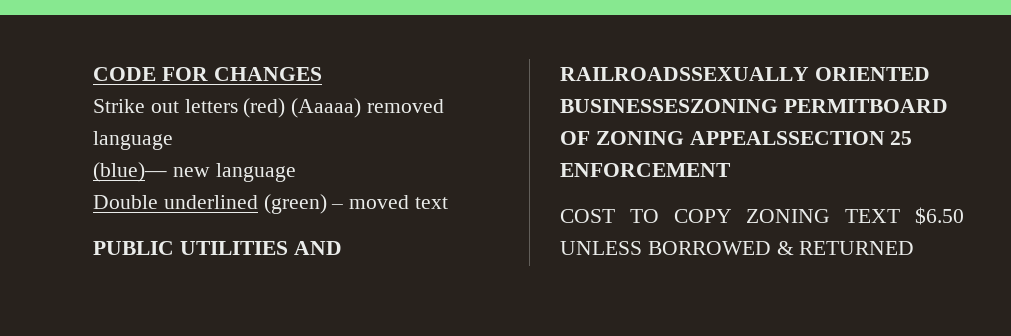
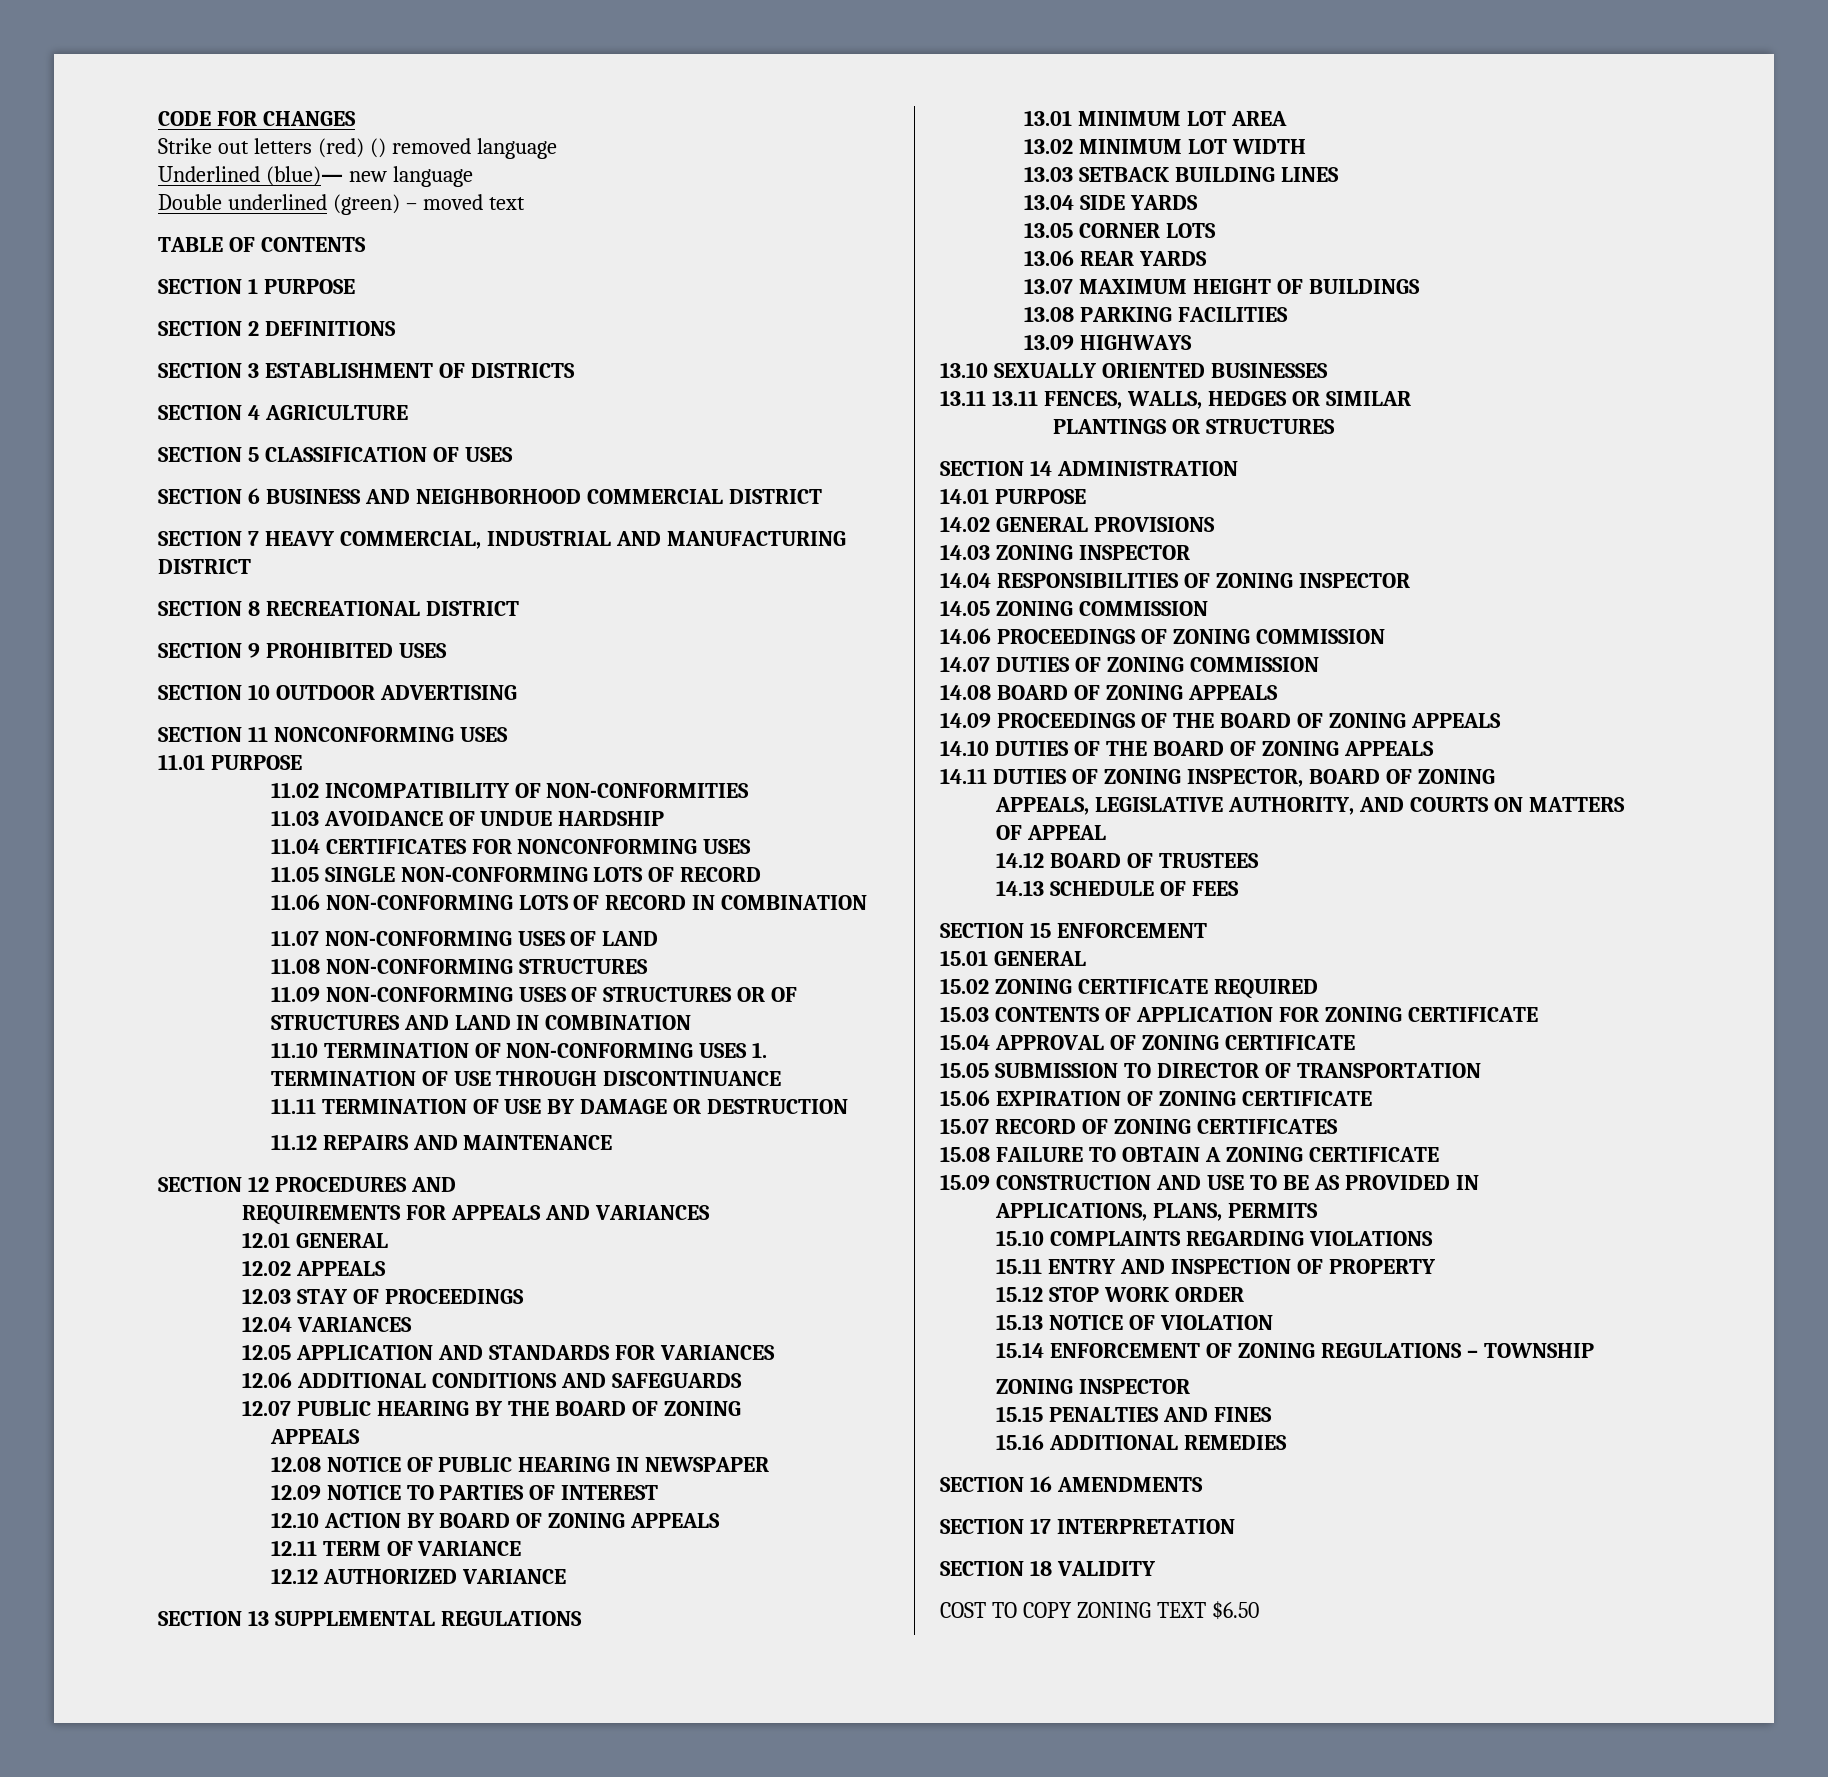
- Strike out letters (red) (Aaaaa) removed language
+ Strike out letters (red) () removed language
- (blue)— new language
+ Underlined (blue)— new language
- PUBLIC UTILITIES AND RAILROADSSEXUALLY ORIENTED BUSINESSESZONING PERMITBOARD OF ZONING APPEALSSECTION 25 ENFORCEMENT
+ TABLE OF CONTENTS
+ SECTION 1 PURPOSE
+ SECTION 2 DEFINITIONS
+ SECTION 3 ESTABLISHMENT OF DISTRICTS
+ SECTION 4 AGRICULTURE
+ SECTION 5 CLASSIFICATION OF USES
+ SECTION 6 BUSINESS AND NEIGHBORHOOD COMMERCIAL DISTRICT
+ SECTION 7 HEAVY COMMERCIAL, INDUSTRIAL AND MANUFACTURING DISTRICT
+ SECTION 8 RECREATIONAL DISTRICT
+ SECTION 9 PROHIBITED USES
+ SECTION 10 OUTDOOR ADVERTISING
+ SECTION 11 NONCONFORMING USES
+ 11.01 PURPOSE
+ 11.02 INCOMPATIBILITY OF NON-CONFORMITIES
+ 11.03 AVOIDANCE OF UNDUE HARDSHIP
+ 11.04 CERTIFICATES FOR NONCONFORMING USES
+ 11.05 SINGLE NON-CONFORMING LOTS OF RECORD
+ 11.06 NON-CONFORMING LOTS OF RECORD IN COMBINATION
+ 11.07 NON-CONFORMING USES OF LAND
+ 11.08 NON-CONFORMING STRUCTURES
+ 11.09 NON-CONFORMING USES OF STRUCTURES OR OF STRUCTURES AND LAND IN COMBINATION
+ 11.10 TERMINATION OF NON-CONFORMING USES 1. TERMINATION OF USE THROUGH DISCONTINUANCE
+ 11.11 TERMINATION OF USE BY DAMAGE OR DESTRUCTION
+ 11.12 REPAIRS AND MAINTENANCE
+ SECTION 12 PROCEDURES AND
+ REQUIREMENTS FOR APPEALS AND VARIANCES
+ 12.01 GENERAL
+ 12.02 APPEALS
+ 12.03 STAY OF PROCEEDINGS
+ 12.04 VARIANCES
+ 12.05 APPLICATION AND STANDARDS FOR VARIANCES
+ 12.06 ADDITIONAL CONDITIONS AND SAFEGUARDS
+ 12.07 PUBLIC HEARING BY THE BOARD OF ZONING
+ APPEALS
+ 12.08 NOTICE OF PUBLIC HEARING IN NEWSPAPER
+ 12.09 NOTICE TO PARTIES OF INTEREST
+ 12.10 ACTION BY BOARD OF ZONING APPEALS
+ 12.11 TERM OF VARIANCE
+ 12.12 AUTHORIZED VARIANCE
+ SECTION 13 SUPPLEMENTAL REGULATIONS
+ 13.01 MINIMUM LOT AREA
+ 13.02 MINIMUM LOT WIDTH
+ 13.03 SETBACK BUILDING LINES
+ 13.04 SIDE YARDS
+ 13.05 CORNER LOTS
+ 13.06 REAR YARDS
+ 13.07 MAXIMUM HEIGHT OF BUILDINGS
+ 13.08 PARKING FACILITIES
+ 13.09 HIGHWAYS
+ 13.10 SEXUALLY ORIENTED BUSINESSES
+ 13.11 13.11 FENCES, WALLS, HEDGES OR SIMILAR
+ PLANTINGS OR STRUCTURES
+ SECTION 14 ADMINISTRATION
+ 14.01 PURPOSE
+ 14.02 GENERAL PROVISIONS
+ 14.03 ZONING INSPECTOR
+ 14.04 RESPONSIBILITIES OF ZONING INSPECTOR
+ 14.05 ZONING COMMISSION
+ 14.06 PROCEEDINGS OF ZONING COMMISSION
+ 14.07 DUTIES OF ZONING COMMISSION
+ 14.08 BOARD OF ZONING APPEALS
+ 14.09 PROCEEDINGS OF THE BOARD OF ZONING APPEALS
+ 14.10 DUTIES OF THE BOARD OF ZONING APPEALS
+ 14.11 DUTIES OF ZONING INSPECTOR, BOARD OF ZONING
+ APPEALS, LEGISLATIVE AUTHORITY, AND COURTS ON MATTERS
+ OF APPEAL
+ 14.12 BOARD OF TRUSTEES
+ 14.13 SCHEDULE OF FEES
+ SECTION 15 ENFORCEMENT
+ 15.01 GENERAL
+ 15.02 ZONING CERTIFICATE REQUIRED
+ 15.03 CONTENTS OF APPLICATION FOR ZONING CERTIFICATE
+ 15.04 APPROVAL OF ZONING CERTIFICATE
+ 15.05 SUBMISSION TO DIRECTOR OF TRANSPORTATION
+ 15.06 EXPIRATION OF ZONING CERTIFICATE
+ 15.07 RECORD OF ZONING CERTIFICATES
+ 15.08 FAILURE TO OBTAIN A ZONING CERTIFICATE
+ 15.09 CONSTRUCTION AND USE TO BE AS PROVIDED IN
+ APPLICATIONS, PLANS, PERMITS
+ 15.10 COMPLAINTS REGARDING VIOLATIONS
+ 15.11 ENTRY AND INSPECTION OF PROPERTY
+ 15.12 STOP WORK ORDER
+ 15.13 NOTICE OF VIOLATION
+ 15.14 ENFORCEMENT OF ZONING REGULATIONS – TOWNSHIP
+ ZONING INSPECTOR
+ 15.15 PENALTIES AND FINES
+ 15.16 ADDITIONAL REMEDIES
+ SECTION 16 AMENDMENTS
+ SECTION 17 INTERPRETATION
+ SECTION 18 VALIDITY
- COST TO COPY ZONING TEXT $6.50 UNLESS BORROWED & RETURNED
+ COST TO COPY ZONING TEXT $6.50

